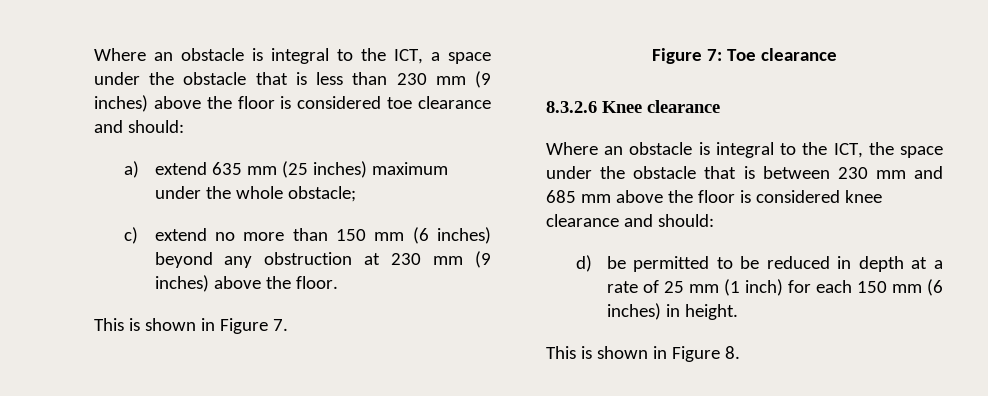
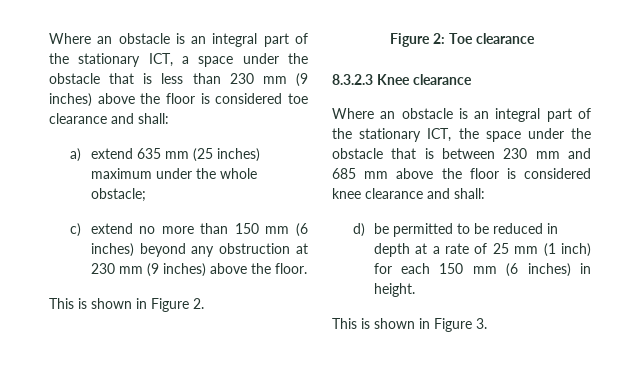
- Where an obstacle is integral to the ICT, a space under the obstacle that is less than 230 mm (9 inches) above the floor is considered toe clearance and should:
+ Where an obstacle is an integral part of the stationary ICT, a space under the obstacle that is less than 230 mm (9 inches) above the floor is considered toe clearance and shall:
- This is shown in Figure 7.
- Figure 7: Toe clearance
+ This is shown in Figure 2.
+ Figure 2: Toe clearance
- 8.3.2.6 Knee clearance
+ 8.3.2.3 Knee clearance
- Where an obstacle is integral to the ICT, the space under the obstacle that is between 230 mm and 685 mm above the floor is considered knee clearance and should:
+ Where an obstacle is an integral part of the stationary ICT, the space under the obstacle that is between 230 mm and 685 mm above the floor is considered knee clearance and shall:
- This is shown in Figure 8.
+ This is shown in Figure 3.

